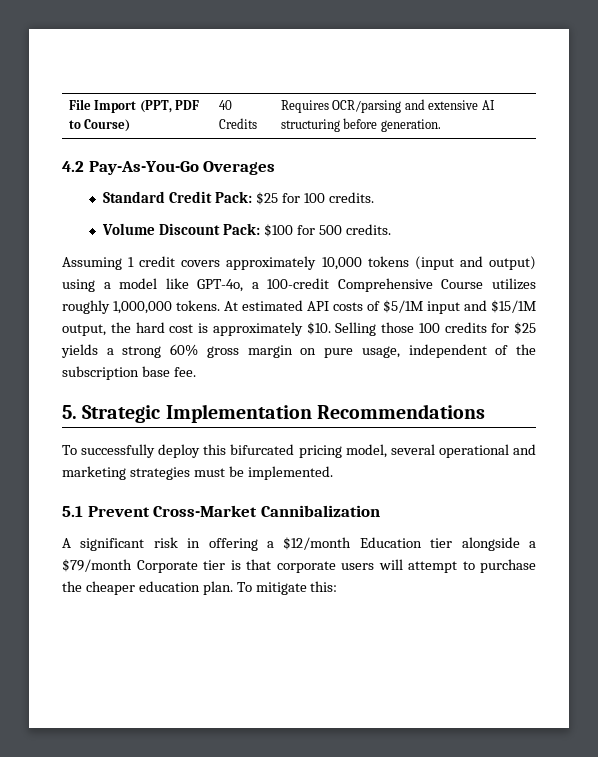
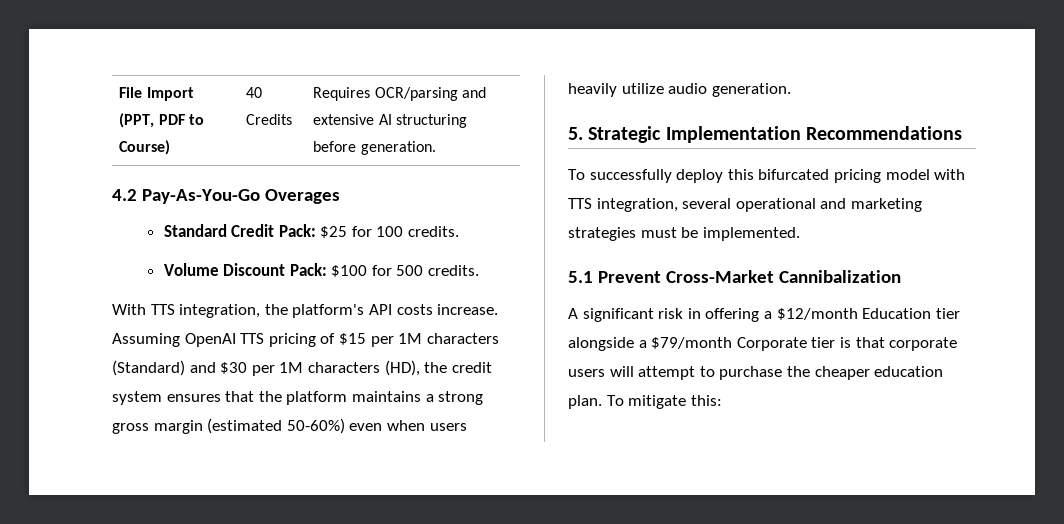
- Assuming 1 credit covers approximately 10,000 tokens (input and output) using a model like GPT-4o, a 100-credit Comprehensive Course utilizes roughly 1,000,000 tokens. At estimated API costs of $5/1M input and $15/1M output, the hard cost is approximately $10. Selling those 100 credits for $25 yields a strong 60% gross margin on pure usage, independent of the subscription base fee.
+ With TTS integration, the platform's API costs increase. Assuming OpenAI TTS pricing of $15 per 1M characters (Standard) and $30 per 1M characters (HD), the credit system ensures that the platform maintains a strong gross margin (estimated 50-60%) even when users heavily utilize audio generation.
- To successfully deploy this bifurcated pricing model, several operational and marketing strategies must be implemented.
+ To successfully deploy this bifurcated pricing model with TTS integration, several operational and marketing strategies must be implemented.

